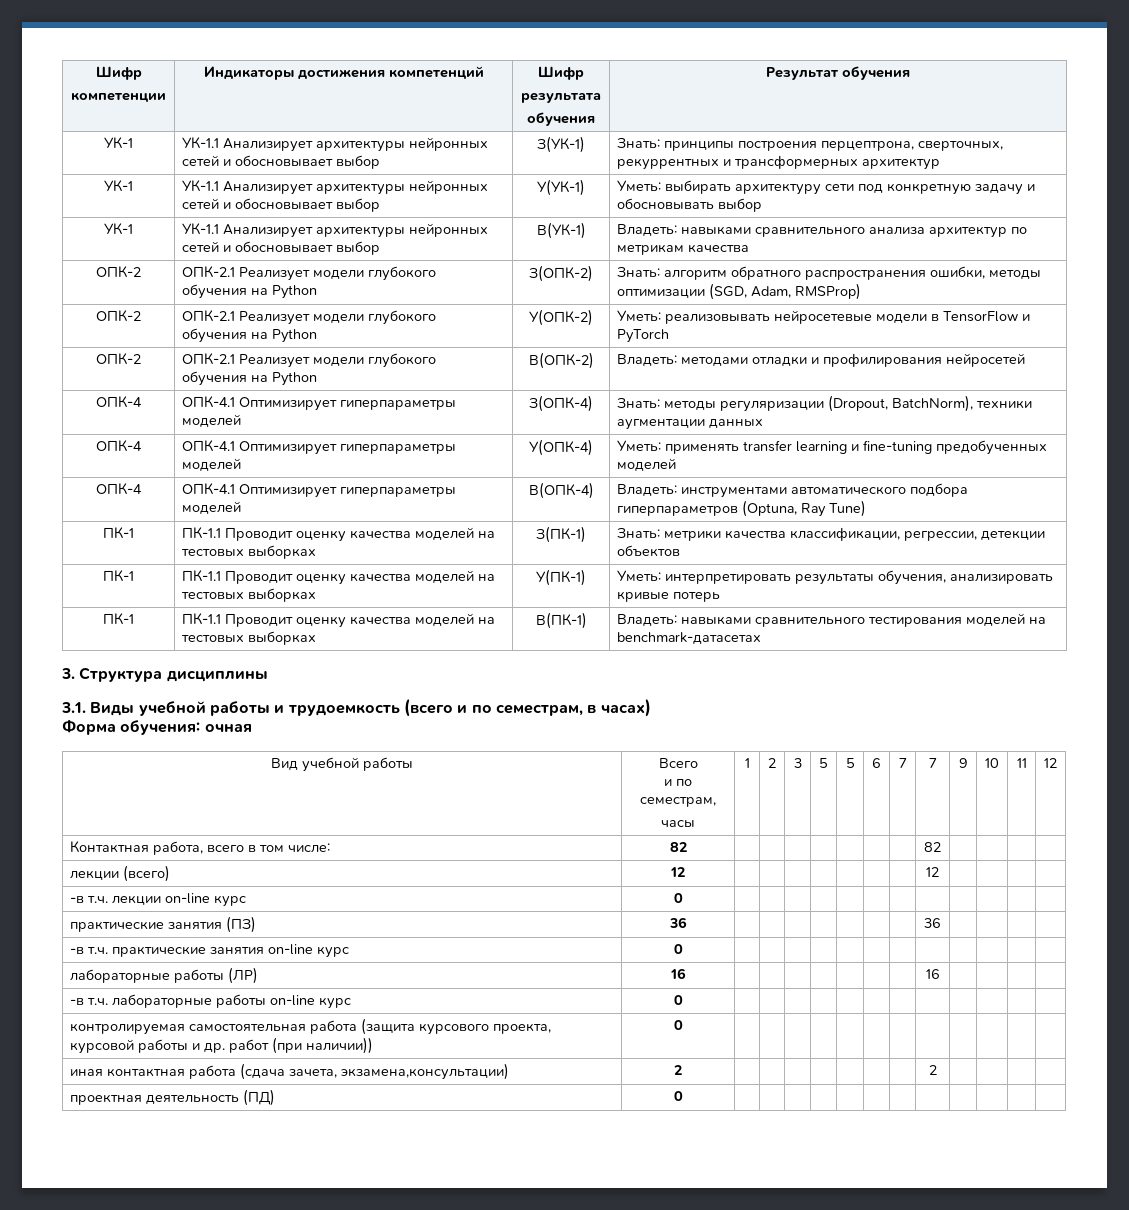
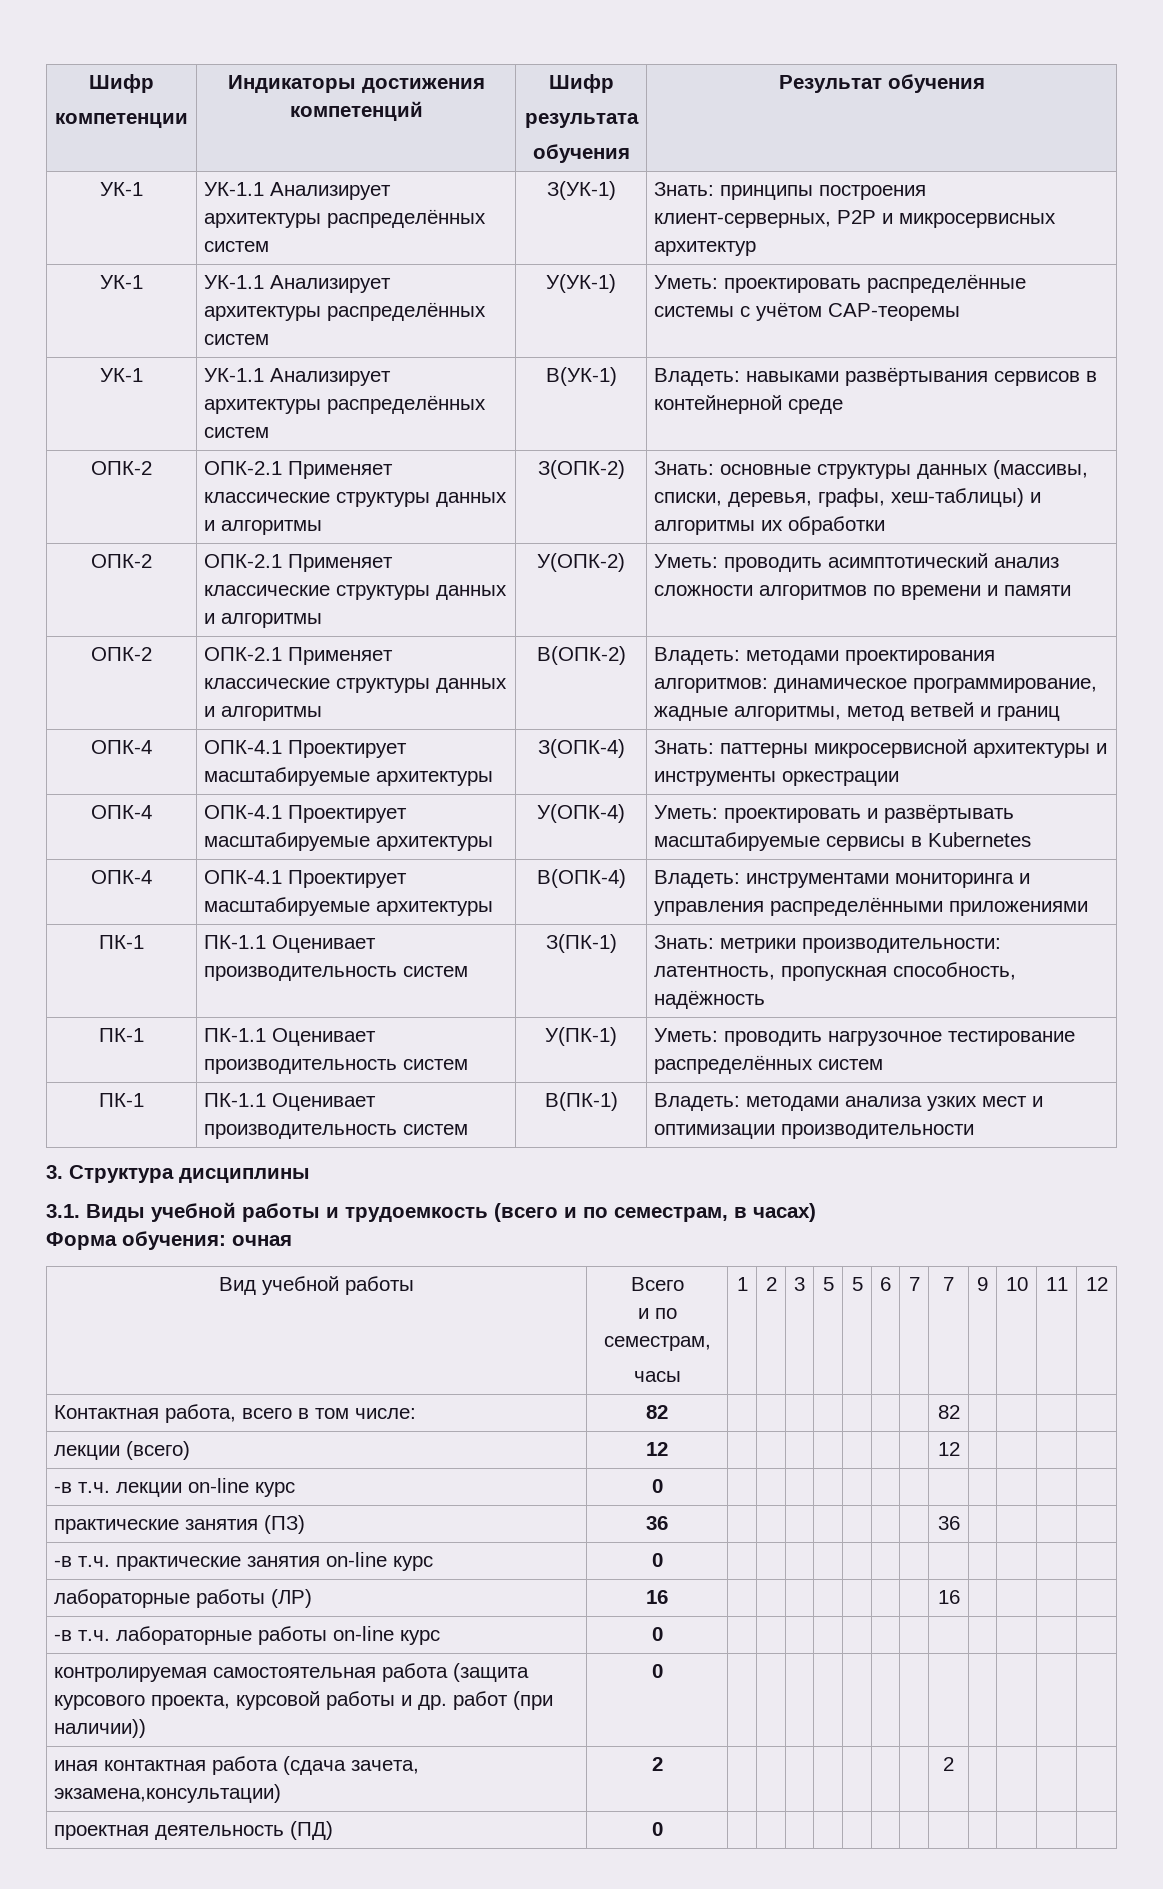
- УК-1 | УК-1.1 Анализирует архитектуры нейронных сетей и обосновывает выбор | З(УК-1) | Знать: принципы построения перцептрона, сверточных, рекуррентных и трансформерных архитектур
+ УК-1 | УК-1.1 Анализирует архитектуры распределённых систем | З(УК-1) | Знать: принципы построения клиент-серверных, P2P и микросервисных архитектур
- УК-1 | УК-1.1 Анализирует архитектуры нейронных сетей и обосновывает выбор | У(УК-1) | Уметь: выбирать архитектуру сети под конкретную задачу и обосновывать выбор
- УК-1 | УК-1.1 Анализирует архитектуры нейронных сетей и обосновывает выбор | В(УК-1) | Владеть: навыками сравнительного анализа архитектур по метрикам качества
- ОПК-2 | ОПК-2.1 Реализует модели глубокого обучения на Python | З(ОПК-2) | Знать: алгоритм обратного распространения ошибки, методы оптимизации (SGD, Adam, RMSProp)
- ОПК-2 | ОПК-2.1 Реализует модели глубокого обучения на Python | У(ОПК-2) | Уметь: реализовывать нейросетевые модели в TensorFlow и PyTorch
- ОПК-2 | ОПК-2.1 Реализует модели глубокого обучения на Python | В(ОПК-2) | Владеть: методами отладки и профилирования нейросетей
- ОПК-4 | ОПК-4.1 Оптимизирует гиперпараметры моделей | З(ОПК-4) | Знать: методы регуляризации (Dropout, BatchNorm), техники аугментации данных
- ОПК-4 | ОПК-4.1 Оптимизирует гиперпараметры моделей | У(ОПК-4) | Уметь: применять transfer learning и fine-tuning предобученных моделей
- ОПК-4 | ОПК-4.1 Оптимизирует гиперпараметры моделей | В(ОПК-4) | Владеть: инструментами автоматического подбора гиперпараметров (Optuna, Ray Tune)
- ПК-1 | ПК-1.1 Проводит оценку качества моделей на тестовых выборках | З(ПК-1) | Знать: метрики качества классификации, регрессии, детекции объектов
- ПК-1 | ПК-1.1 Проводит оценку качества моделей на тестовых выборках | У(ПК-1) | Уметь: интерпретировать результаты обучения, анализировать кривые потерь
- ПК-1 | ПК-1.1 Проводит оценку качества моделей на тестовых выборках | В(ПК-1) | Владеть: навыками сравнительного тестирования моделей на benchmark-датасетах
+ УК-1 | УК-1.1 Анализирует архитектуры распределённых систем | У(УК-1) | Уметь: проектировать распределённые системы с учётом CAP-теоремы
+ УК-1 | УК-1.1 Анализирует архитектуры распределённых систем | В(УК-1) | Владеть: навыками развёртывания сервисов в контейнерной среде
+ ОПК-2 | ОПК-2.1 Применяет классические структуры данных и алгоритмы | З(ОПК-2) | Знать: основные структуры данных (массивы, списки, деревья, графы, хеш-таблицы) и алгоритмы их обработки
+ ОПК-2 | ОПК-2.1 Применяет классические структуры данных и алгоритмы | У(ОПК-2) | Уметь: проводить асимптотический анализ сложности алгоритмов по времени и памяти
+ ОПК-2 | ОПК-2.1 Применяет классические структуры данных и алгоритмы | В(ОПК-2) | Владеть: методами проектирования алгоритмов: динамическое программирование, жадные алгоритмы, метод ветвей и границ
+ ОПК-4 | ОПК-4.1 Проектирует масштабируемые архитектуры | З(ОПК-4) | Знать: паттерны микросервисной архитектуры и инструменты оркестрации
+ ОПК-4 | ОПК-4.1 Проектирует масштабируемые архитектуры | У(ОПК-4) | Уметь: проектировать и развёртывать масштабируемые сервисы в Kubernetes
+ ОПК-4 | ОПК-4.1 Проектирует масштабируемые архитектуры | В(ОПК-4) | Владеть: инструментами мониторинга и управления распределёнными приложениями
+ ПК-1 | ПК-1.1 Оценивает производительность систем | З(ПК-1) | Знать: метрики производительности: латентность, пропускная способность, надёжность
+ ПК-1 | ПК-1.1 Оценивает производительность систем | У(ПК-1) | Уметь: проводить нагрузочное тестирование распределённых систем
+ ПК-1 | ПК-1.1 Оценивает производительность систем | В(ПК-1) | Владеть: методами анализа узких мест и оптимизации производительности

